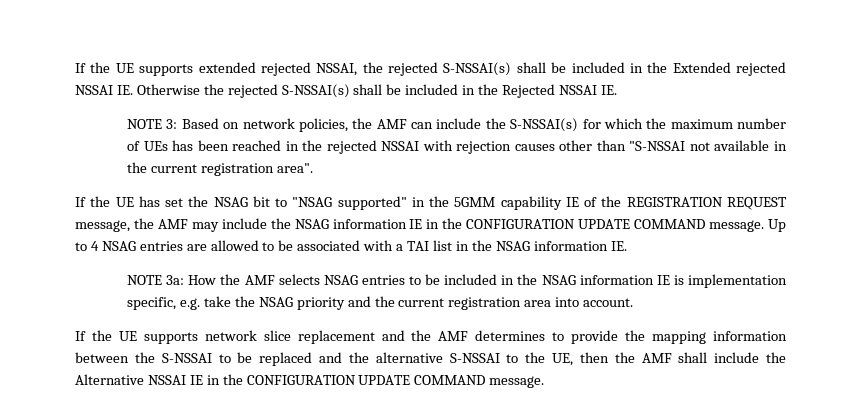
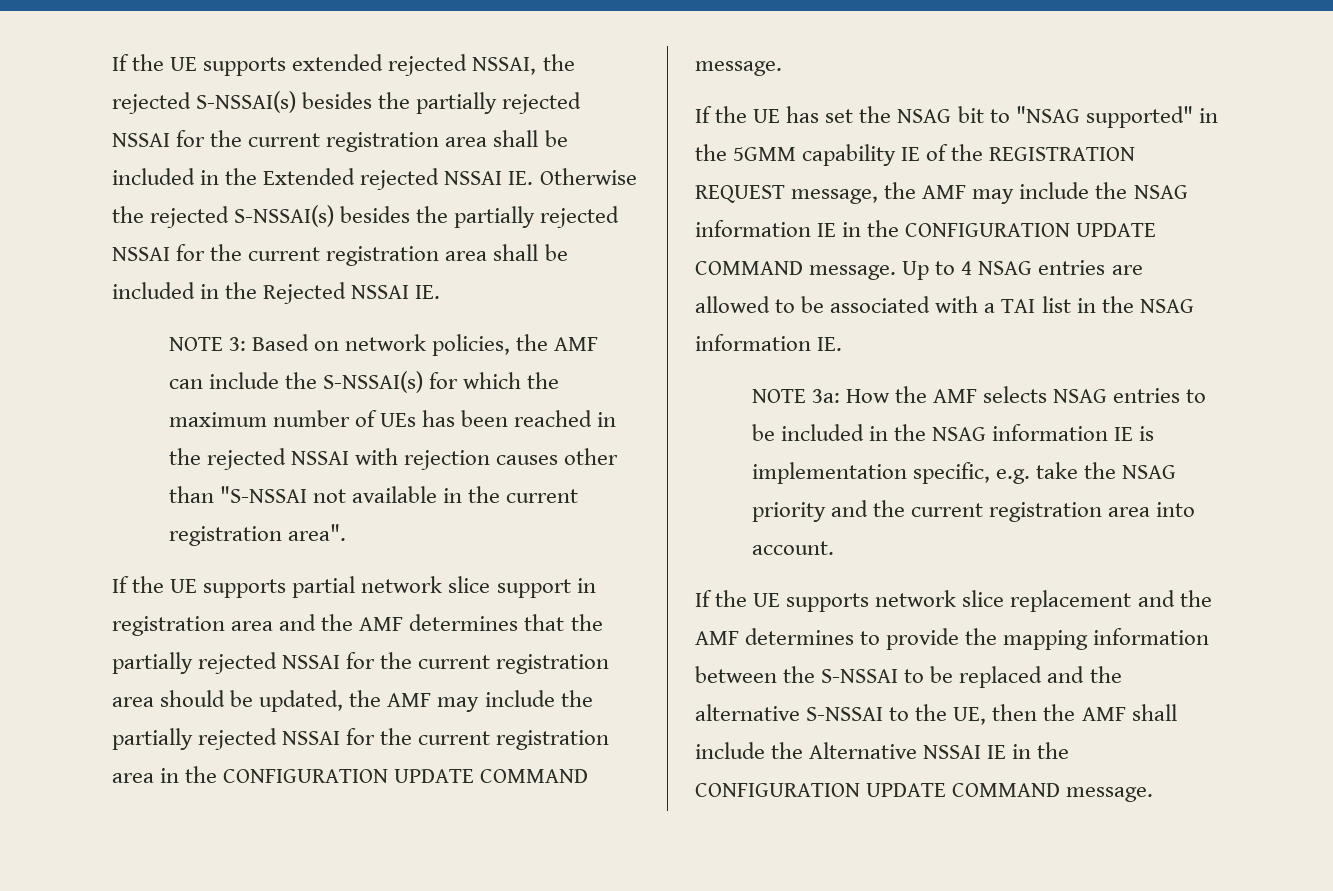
- If the UE supports extended rejected NSSAI, the rejected S-NSSAI(s) shall be included in the Extended rejected NSSAI IE. Otherwise the rejected S-NSSAI(s) shall be included in the Rejected NSSAI IE.
+ If the UE supports extended rejected NSSAI, the rejected S-NSSAI(s) besides the partially rejected NSSAI for the current registration area shall be included in the Extended rejected NSSAI IE. Otherwise the rejected S-NSSAI(s) besides the partially rejected NSSAI for the current registration area shall be included in the Rejected NSSAI IE.
+ If the UE supports partial network slice support in registration area and the AMF determines that the partially rejected NSSAI for the current registration area should be updated, the AMF may include the partially rejected NSSAI for the current registration area in the CONFIGURATION UPDATE COMMAND message.

